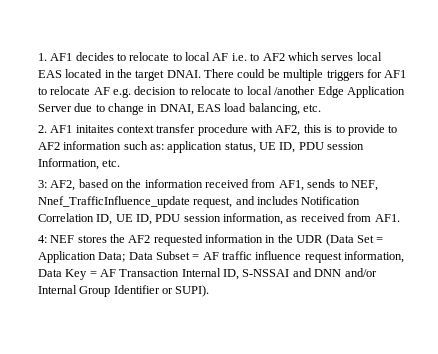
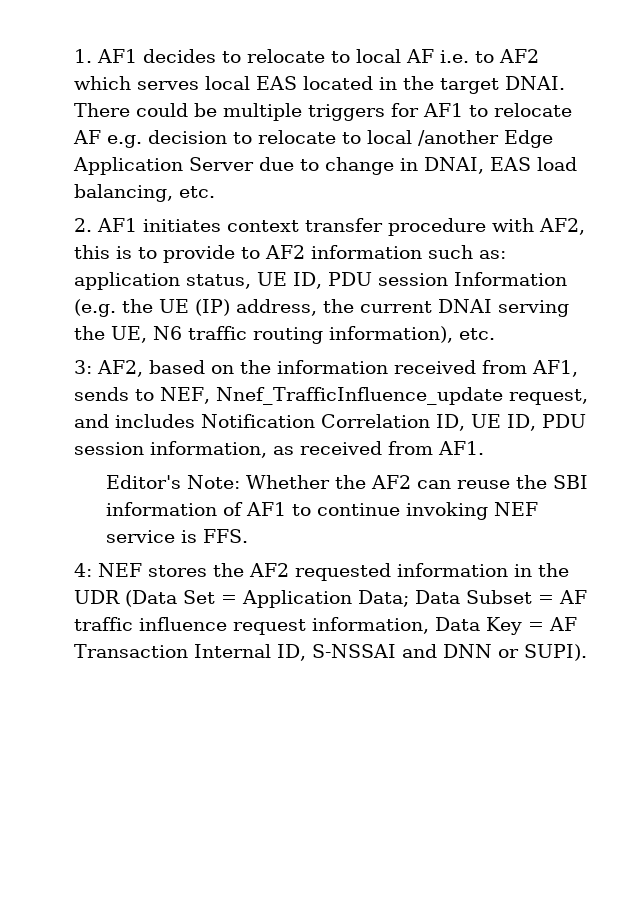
- 2. AF1 initaites context transfer procedure with AF2, this is to provide to AF2 information such as: application status, UE ID, PDU session Information, etc.
+ 2. AF1 initiates context transfer procedure with AF2, this is to provide to AF2 information such as: application status, UE ID, PDU session Information (e.g. the UE (IP) address, the current DNAI serving the UE, N6 traffic routing information), etc.
+ Editor's Note: Whether the AF2 can reuse the SBI information of AF1 to continue invoking NEF service is FFS.
- 4: NEF stores the AF2 requested information in the UDR (Data Set = Application Data; Data Subset = AF traffic influence request information, Data Key = AF Transaction Internal ID, S-NSSAI and DNN and/or Internal Group Identifier or SUPI).
+ 4: NEF stores the AF2 requested information in the UDR (Data Set = Application Data; Data Subset = AF traffic influence request information, Data Key = AF Transaction Internal ID, S-NSSAI and DNN or SUPI).

